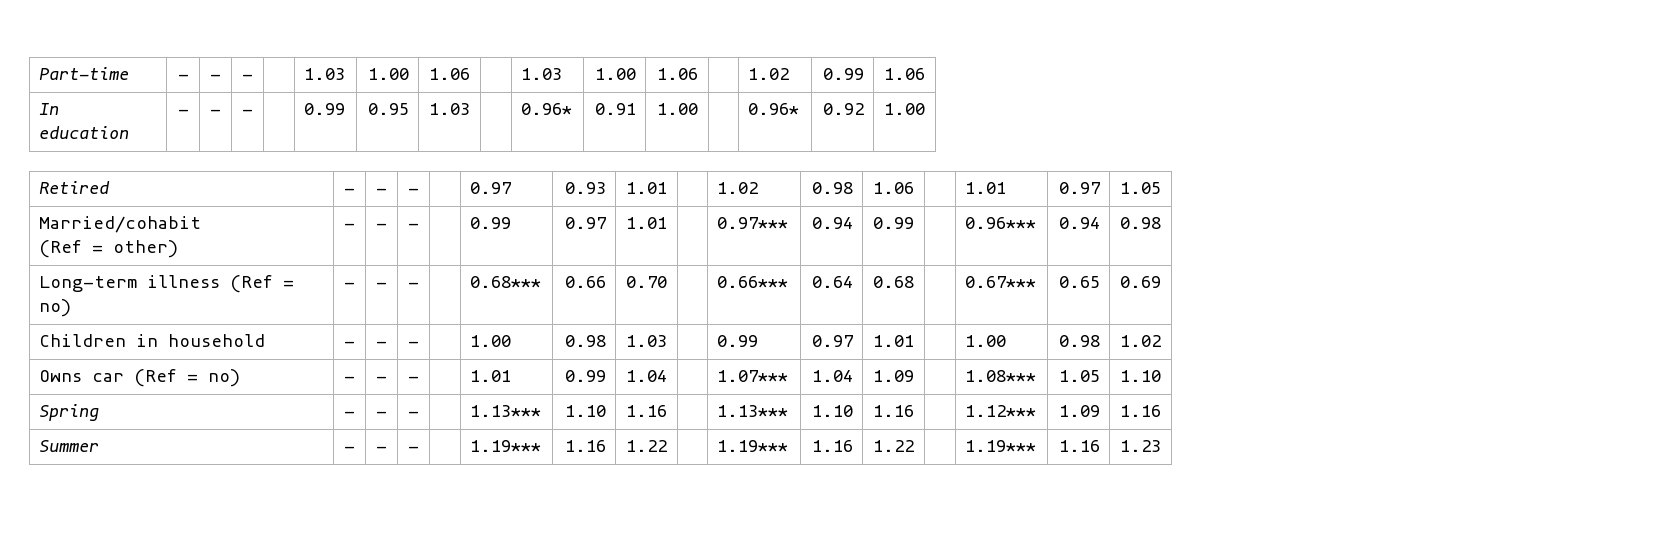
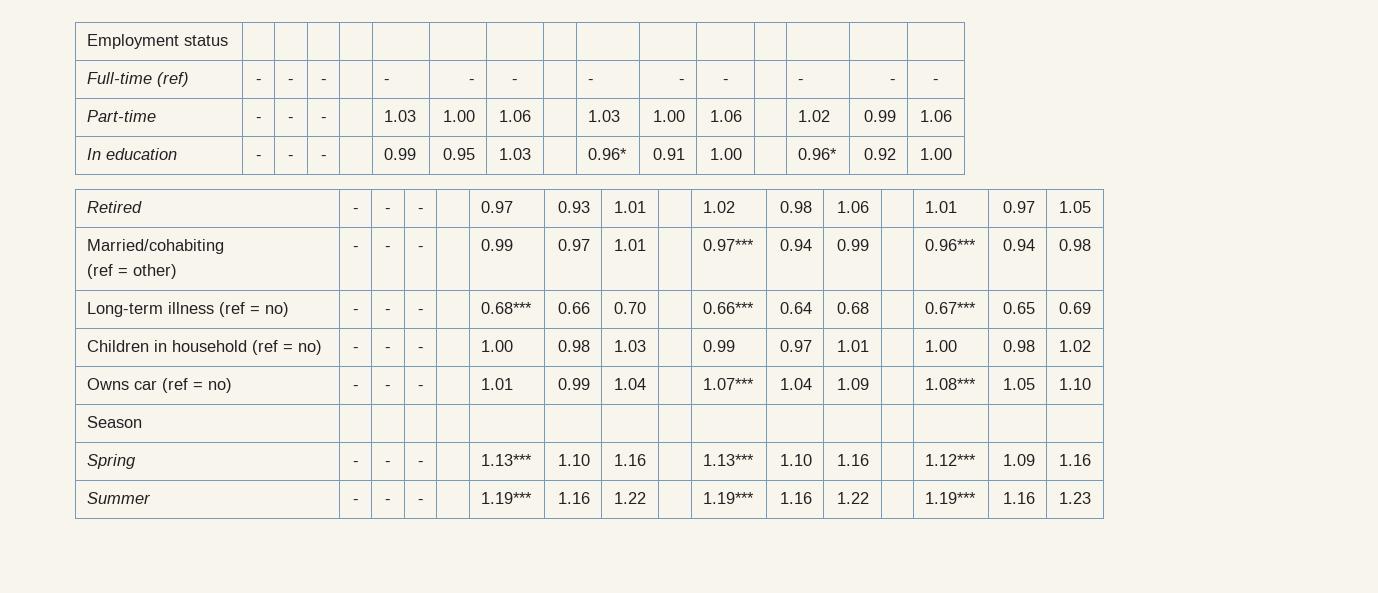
+ Employment status | | | | | | | | | | | | | | |
+ Full-time (ref) | - | - | - | | - | - | - | | - | - | - | | - | - | -
- Married/cohabit
- (Ref = other) | - | - | - | | 0.99 | 0.97 | 1.01 | | 0.97*** | 0.94 | 0.99 | | 0.96*** | 0.94 | 0.98
+ Married/cohabiting
+ (ref = other) | - | - | - | | 0.99 | 0.97 | 1.01 | | 0.97*** | 0.94 | 0.99 | | 0.96*** | 0.94 | 0.98
- Long-term illness (Ref = no) | - | - | - | | 0.68*** | 0.66 | 0.70 | | 0.66*** | 0.64 | 0.68 | | 0.67*** | 0.65 | 0.69
+ Long-term illness (ref = no) | - | - | - | | 0.68*** | 0.66 | 0.70 | | 0.66*** | 0.64 | 0.68 | | 0.67*** | 0.65 | 0.69
- Children in household | - | - | - | | 1.00 | 0.98 | 1.03 | | 0.99 | 0.97 | 1.01 | | 1.00 | 0.98 | 1.02
+ Children in household (ref = no) | - | - | - | | 1.00 | 0.98 | 1.03 | | 0.99 | 0.97 | 1.01 | | 1.00 | 0.98 | 1.02
- Owns car (Ref = no) | - | - | - | | 1.01 | 0.99 | 1.04 | | 1.07*** | 1.04 | 1.09 | | 1.08*** | 1.05 | 1.10
+ Owns car (ref = no) | - | - | - | | 1.01 | 0.99 | 1.04 | | 1.07*** | 1.04 | 1.09 | | 1.08*** | 1.05 | 1.10
+ Season | | | | | | | | | | | | | | |

